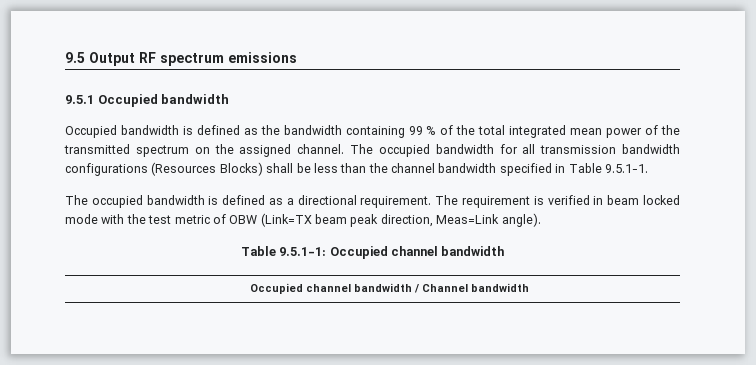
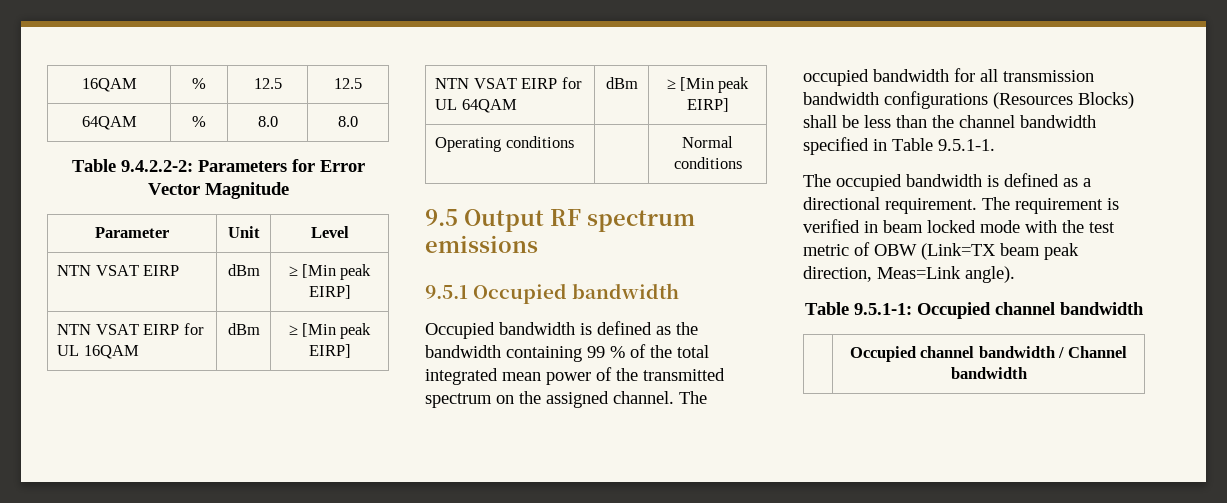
+ 16QAM | % | 12.5 | 12.5
+ 64QAM | % | 8.0 | 8.0
+ Table 9.4.2.2-2: Parameters for Error Vector Magnitude
+ Parameter | Unit | Level
+ NTN VSAT EIRP | dBm | ≥ [Min peak EIRP]
+ NTN VSAT EIRP for UL 16QAM | dBm | ≥ [Min peak EIRP]
+ NTN VSAT EIRP for UL 64QAM | dBm | ≥ [Min peak EIRP]
+ Operating conditions | | Normal conditions

